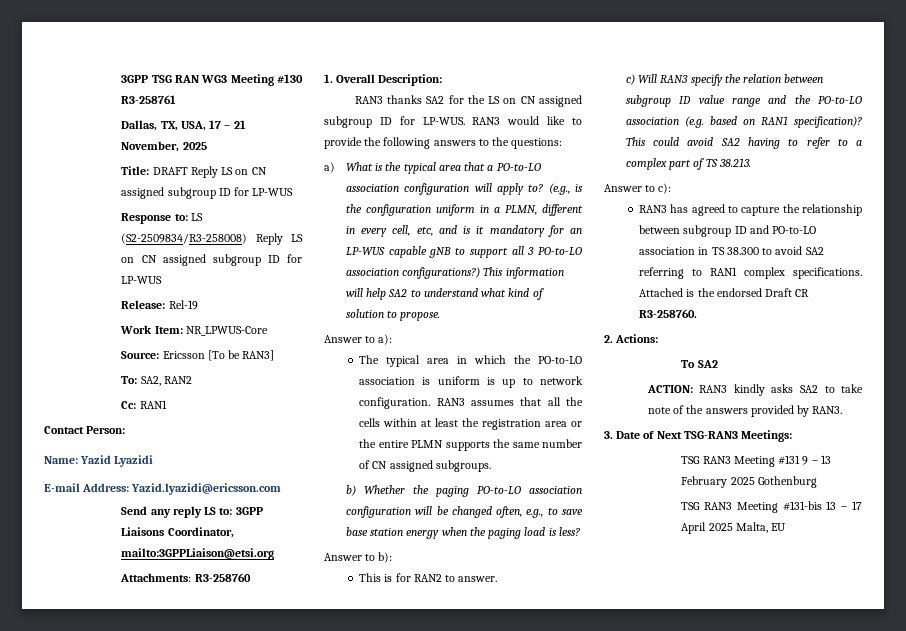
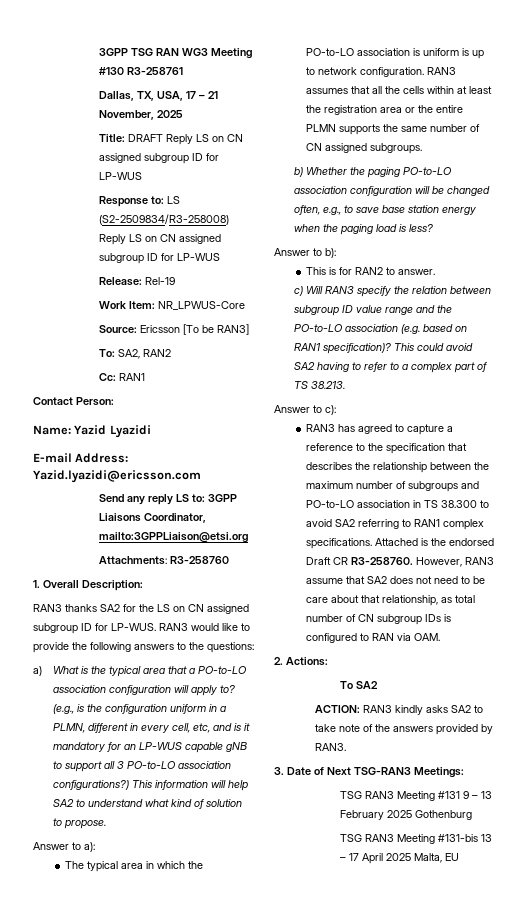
- RAN3 has agreed to capture the relationship between subgroup ID and PO-to-LO association in TS 38.300 to avoid SA2 referring to RAN1 complex specifications.
+ RAN3 has agreed to capture a reference to the specification that describes the relationship between the maximum number of subgroups and PO-to-LO association in TS 38.300 to avoid SA2 referring to RAN1 complex specifications.
+ However, RAN3 assume that SA2 does not need to be care about that relationship, as total number of CN subgroup IDs is configured to RAN via OAM.

